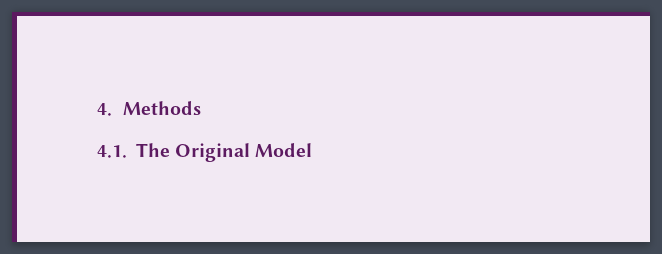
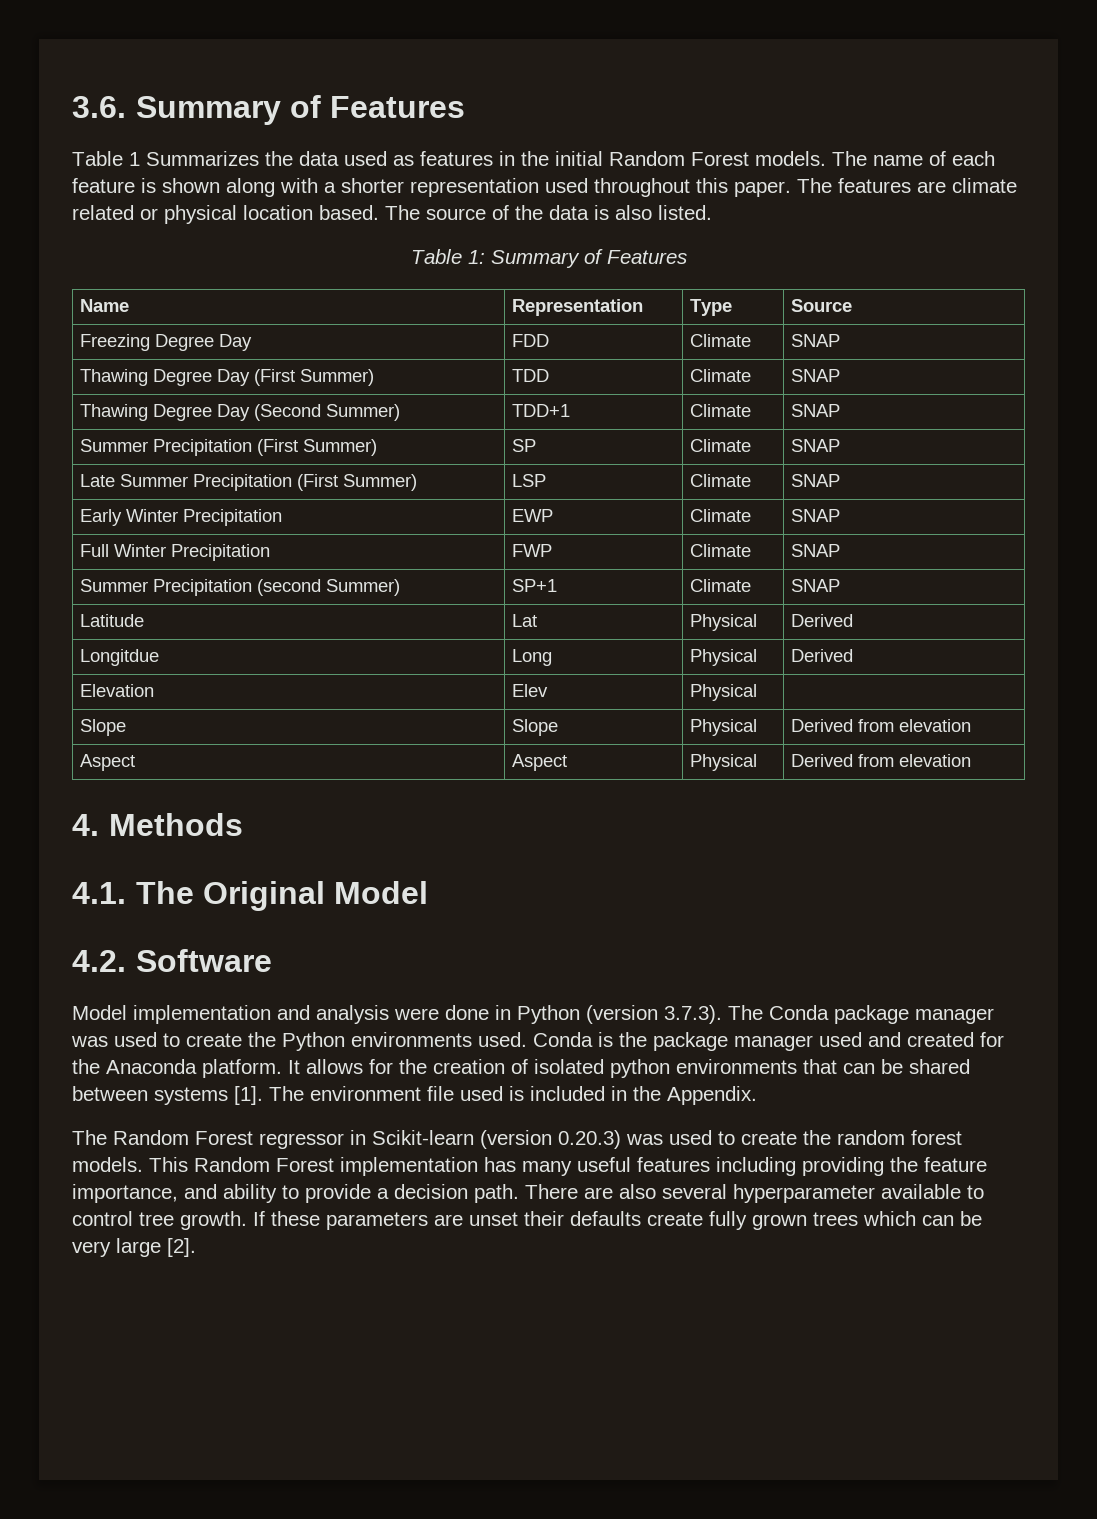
+ 3.6. Summary of Features
+ Table 1 Summarizes the data used as features in the initial Random Forest models. The name of each feature is shown along with a shorter representation used throughout this paper. The features are climate related or physical location based. The source of the data is also listed.
+ Table 1: Summary of Features
+ Name | Representation | Type | Source
+ Freezing Degree Day | FDD | Climate | SNAP
+ Thawing Degree Day (First Summer) | TDD | Climate | SNAP
+ Thawing Degree Day (Second Summer) | TDD+1 | Climate | SNAP
+ Summer Precipitation (First Summer) | SP | Climate | SNAP
+ Late Summer Precipitation (First Summer) | LSP | Climate | SNAP
+ Early Winter Precipitation | EWP | Climate | SNAP
+ Full Winter Precipitation | FWP | Climate | SNAP
+ Summer Precipitation (second Summer) | SP+1 | Climate | SNAP
+ Latitude | Lat | Physical | Derived
+ Longitdue | Long | Physical | Derived
+ Elevation | Elev | Physical |
+ Slope | Slope | Physical | Derived from elevation
+ Aspect | Aspect | Physical | Derived from elevation
+ 4.2. Software
+ Model implementation and analysis were done in Python (version 3.7.3). The Conda package manager was used to create the Python environments used. Conda is the package manager used and created for the Anaconda platform. It allows for the creation of isolated python environments that can be shared between systems [1]. The environment file used is included in the Appendix.
+ The Random Forest regressor in Scikit-learn (version 0.20.3) was used to create the random forest models. This Random Forest implementation has many useful features including providing the feature importance, and ability to provide a decision path. There are also several hyperparameter available to control tree growth. If these parameters are unset their defaults create fully grown trees which can be very large [2].

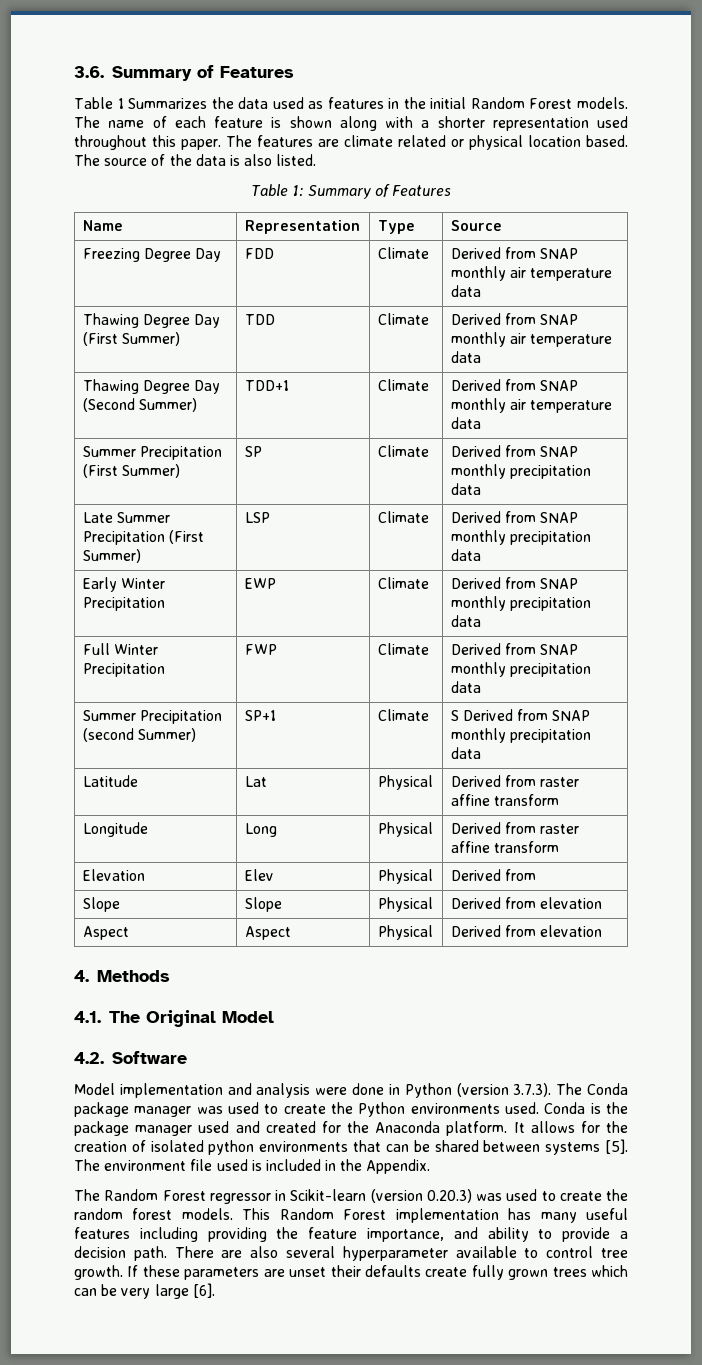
- Freezing Degree Day | FDD | Climate | SNAP
+ Freezing Degree Day | FDD | Climate | Derived from SNAP monthly air temperature data
- Thawing Degree Day (First Summer) | TDD | Climate | SNAP
+ Thawing Degree Day (First Summer) | TDD | Climate | Derived from SNAP monthly air temperature data
- Thawing Degree Day (Second Summer) | TDD+1 | Climate | SNAP
+ Thawing Degree Day (Second Summer) | TDD+1 | Climate | Derived from SNAP monthly air temperature data
- Summer Precipitation (First Summer) | SP | Climate | SNAP
+ Summer Precipitation (First Summer) | SP | Climate | Derived from SNAP monthly precipitation data
- Late Summer Precipitation (First Summer) | LSP | Climate | SNAP
+ Late Summer Precipitation (First Summer) | LSP | Climate | Derived from SNAP monthly precipitation data
- Early Winter Precipitation | EWP | Climate | SNAP
+ Early Winter Precipitation | EWP | Climate | Derived from SNAP monthly precipitation data
- Full Winter Precipitation | FWP | Climate | SNAP
+ Full Winter Precipitation | FWP | Climate | Derived from SNAP monthly precipitation data
- Summer Precipitation (second Summer) | SP+1 | Climate | SNAP
+ Summer Precipitation (second Summer) | SP+1 | Climate | S Derived from SNAP monthly precipitation data
- Latitude | Lat | Physical | Derived
- Longitdue | Long | Physical | Derived
+ Latitude | Lat | Physical | Derived from raster affine transform
+ Longitude | Long | Physical | Derived from raster affine transform
- Elevation | Elev | Physical |
+ Elevation | Elev | Physical | Derived from
- It allows for the creation of isolated python environments that can be shared between systems [1].
+ It allows for the creation of isolated python environments that can be shared between systems [5].
- If these parameters are unset their defaults create fully grown trees which can be very large [2].
+ If these parameters are unset their defaults create fully grown trees which can be very large [6].

